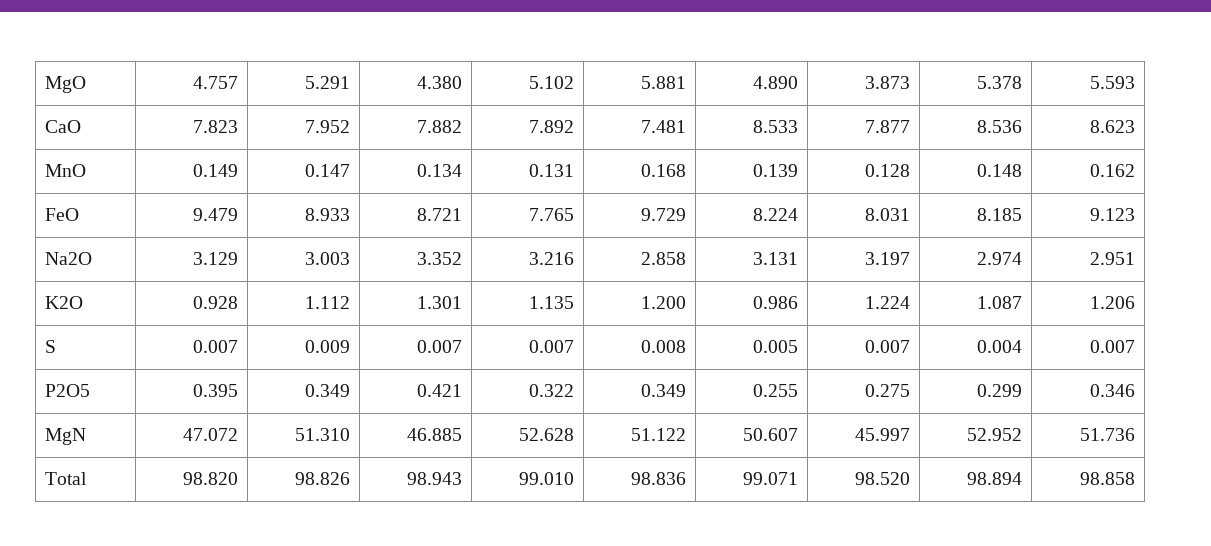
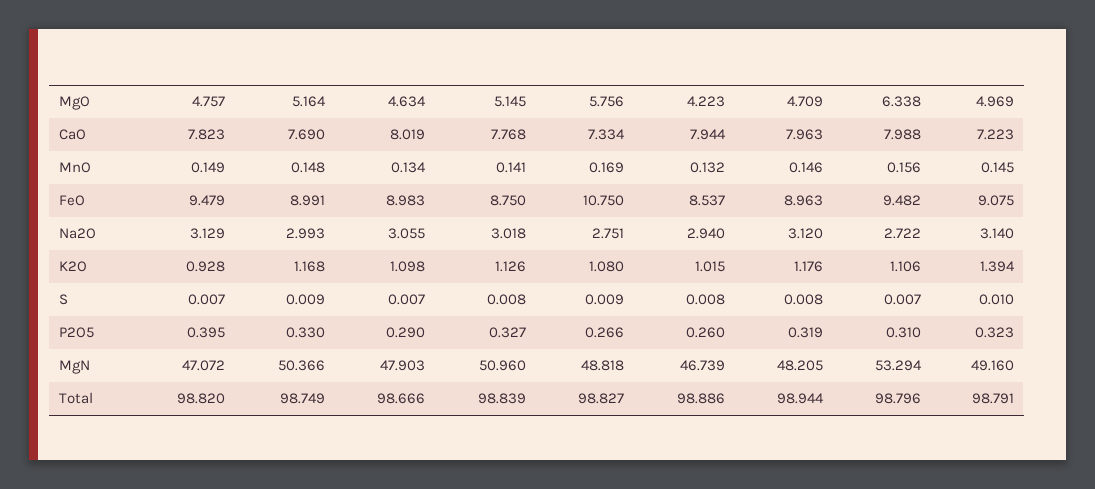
- MgO | 4.757 | 5.291 | 4.380 | 5.102 | 5.881 | 4.890 | 3.873 | 5.378 | 5.593
- CaO | 7.823 | 7.952 | 7.882 | 7.892 | 7.481 | 8.533 | 7.877 | 8.536 | 8.623
+ MgO | 4.757 | 5.164 | 4.634 | 5.145 | 5.756 | 4.223 | 4.709 | 6.338 | 4.969
+ CaO | 7.823 | 7.690 | 8.019 | 7.768 | 7.334 | 7.944 | 7.963 | 7.988 | 7.223
- MnO | 0.149 | 0.147 | 0.134 | 0.131 | 0.168 | 0.139 | 0.128 | 0.148 | 0.162
- FeO | 9.479 | 8.933 | 8.721 | 7.765 | 9.729 | 8.224 | 8.031 | 8.185 | 9.123
- Na2O | 3.129 | 3.003 | 3.352 | 3.216 | 2.858 | 3.131 | 3.197 | 2.974 | 2.951
- K2O | 0.928 | 1.112 | 1.301 | 1.135 | 1.200 | 0.986 | 1.224 | 1.087 | 1.206
+ MnO | 0.149 | 0.148 | 0.134 | 0.141 | 0.169 | 0.132 | 0.146 | 0.156 | 0.145
+ FeO | 9.479 | 8.991 | 8.983 | 8.750 | 10.750 | 8.537 | 8.963 | 9.482 | 9.075
+ Na2O | 3.129 | 2.993 | 3.055 | 3.018 | 2.751 | 2.940 | 3.120 | 2.722 | 3.140
+ K2O | 0.928 | 1.168 | 1.098 | 1.126 | 1.080 | 1.015 | 1.176 | 1.106 | 1.394
- S | 0.007 | 0.009 | 0.007 | 0.007 | 0.008 | 0.005 | 0.007 | 0.004 | 0.007
+ S | 0.007 | 0.009 | 0.007 | 0.008 | 0.009 | 0.008 | 0.008 | 0.007 | 0.010
- P2O5 | 0.395 | 0.349 | 0.421 | 0.322 | 0.349 | 0.255 | 0.275 | 0.299 | 0.346
- MgN | 47.072 | 51.310 | 46.885 | 52.628 | 51.122 | 50.607 | 45.997 | 52.952 | 51.736
- Total | 98.820 | 98.826 | 98.943 | 99.010 | 98.836 | 99.071 | 98.520 | 98.894 | 98.858
+ P2O5 | 0.395 | 0.330 | 0.290 | 0.327 | 0.266 | 0.260 | 0.319 | 0.310 | 0.323
+ MgN | 47.072 | 50.366 | 47.903 | 50.960 | 48.818 | 46.739 | 48.205 | 53.294 | 49.160
+ Total | 98.820 | 98.749 | 98.666 | 98.839 | 98.827 | 98.886 | 98.944 | 98.796 | 98.791

